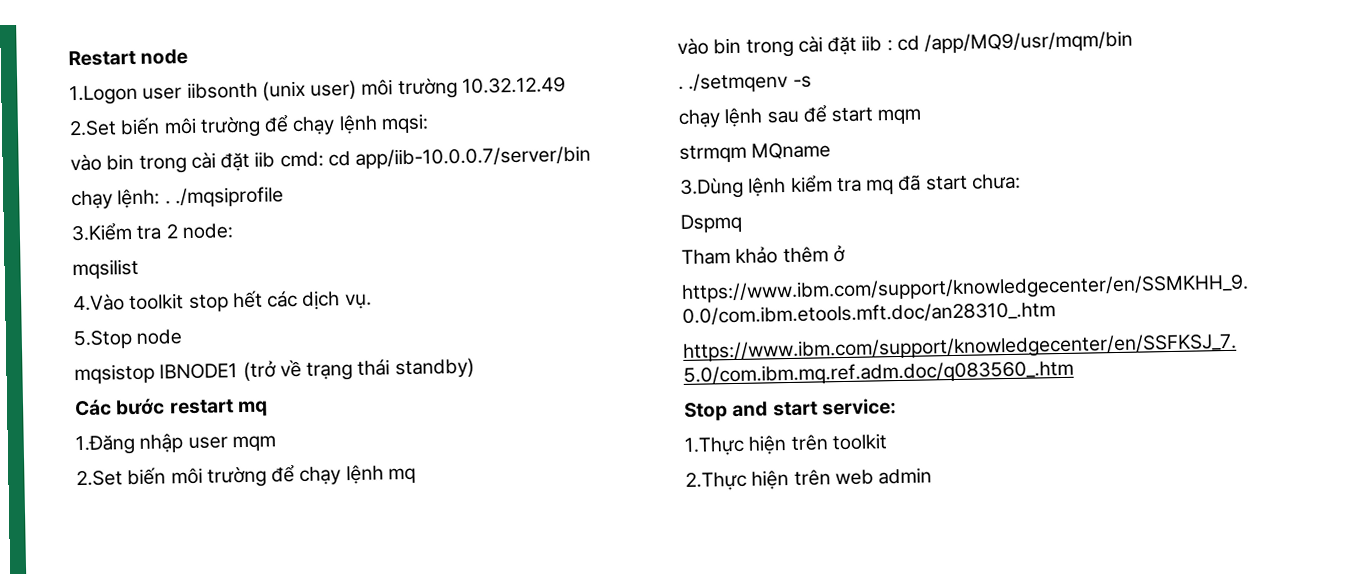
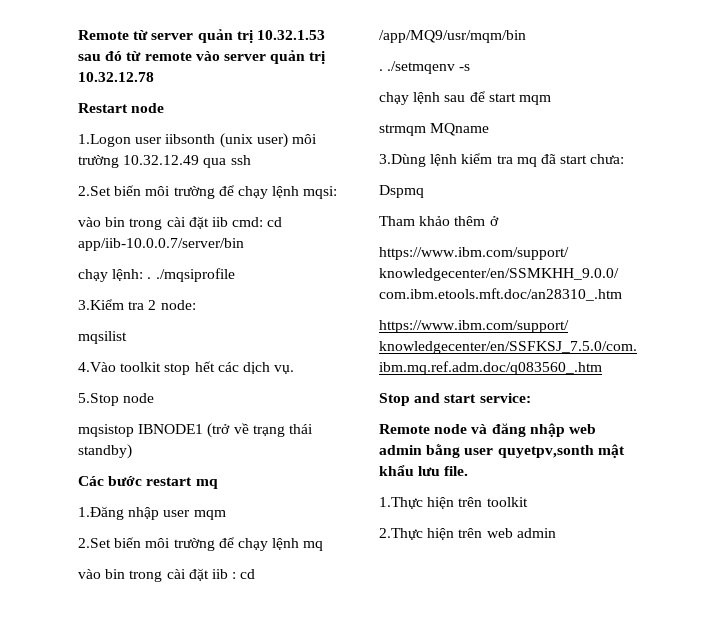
+ Remote từ server quản trị 10.32.1.53 sau đó từ remote vào server quản trị 10.32.12.78
- 1.Logon user iibsonth (unix user) môi trường 10.32.12.49
+ 1.Logon user iibsonth (unix user) môi trường 10.32.12.49 qua ssh
+ Remote node và đăng nhập web admin bằng user quyetpv,sonth mật khẩu lưu file.

